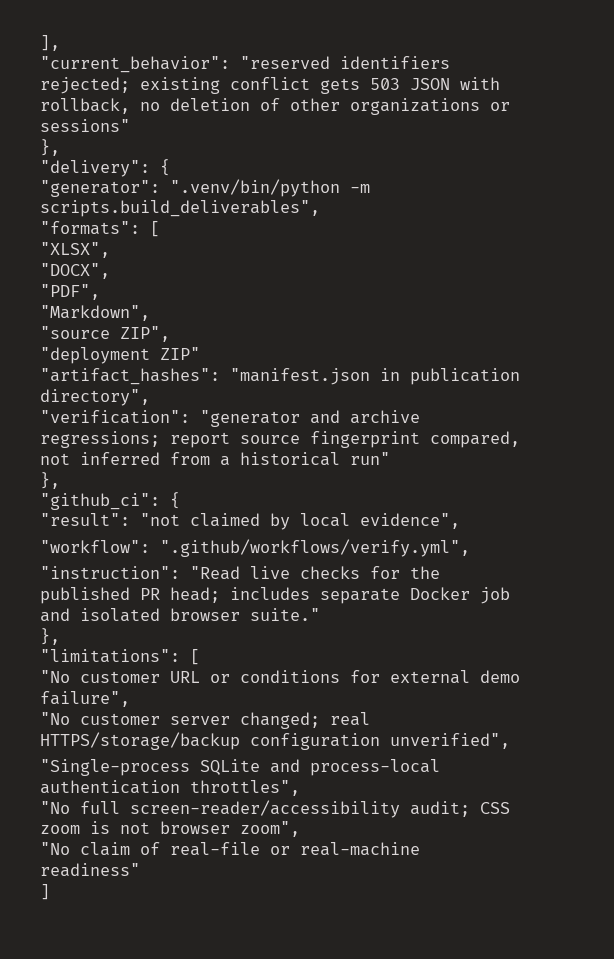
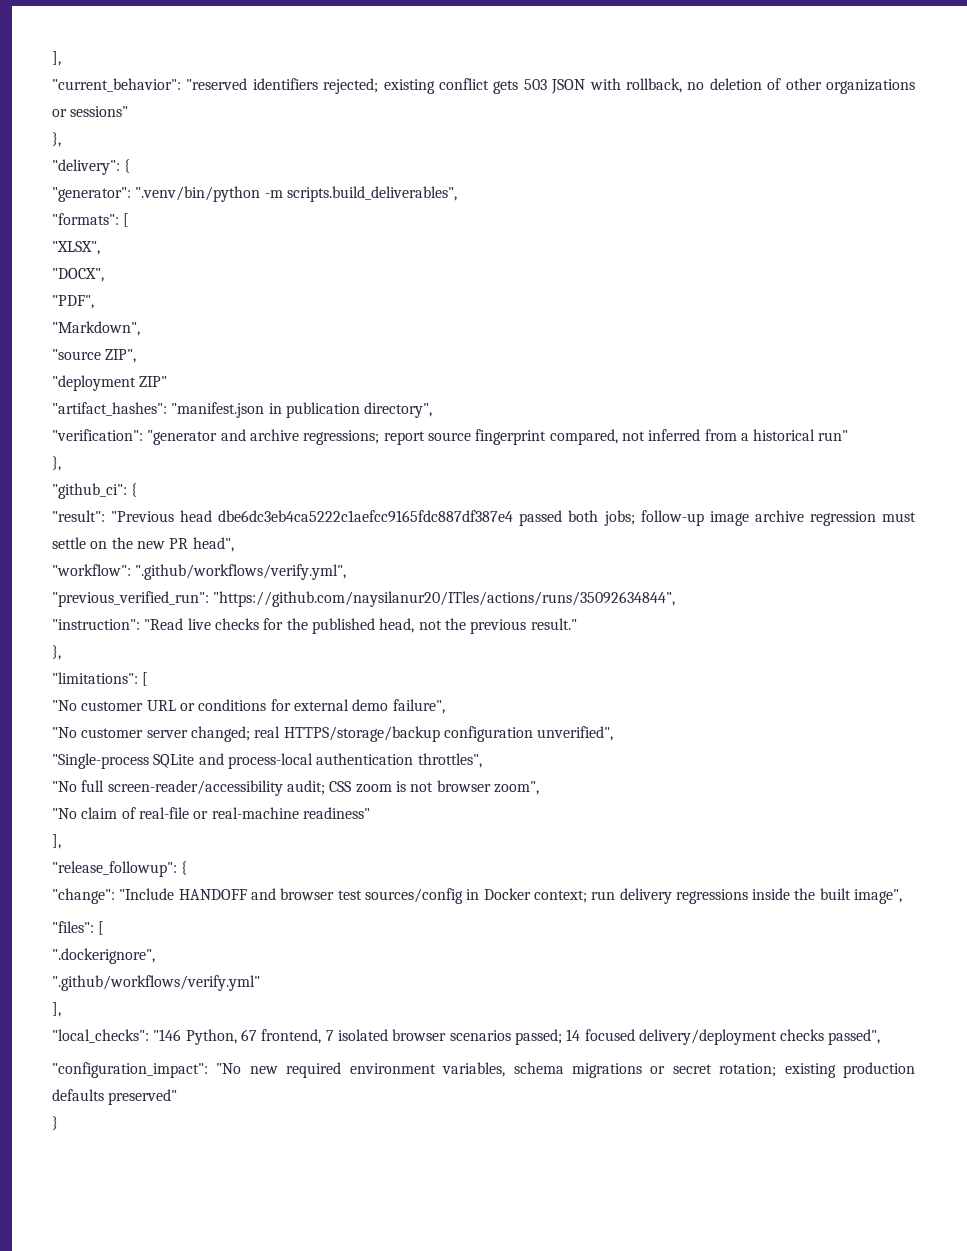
- "result": "not claimed by local evidence",
+ "result": "Previous head dbe6dc3eb4ca5222c1aefcc9165fdc887df387e4 passed both jobs; follow-up image archive regression must settle on the new PR head",
+ "previous_verified_run": "https://github.com/naysilanur20/ITles/actions/runs/35092634844",
- "instruction": "Read live checks for the published PR head; includes separate Docker job and isolated browser suite."
+ "instruction": "Read live checks for the published head, not the previous result."
  "No claim of real-file or real-machine readiness"
- ]
+ ],
+ "release_followup": {
+ "change": "Include HANDOFF and browser test sources/config in Docker context; run delivery regressions inside the built image",
+ "files": [
+ ".dockerignore",
+ ".github/workflows/verify.yml"
+ ],
+ "local_checks": "146 Python, 67 frontend, 7 isolated browser scenarios passed; 14 focused delivery/deployment checks passed",
+ "configuration_impact": "No new required environment variables, schema migrations or secret rotation; existing production defaults preserved"
+ }

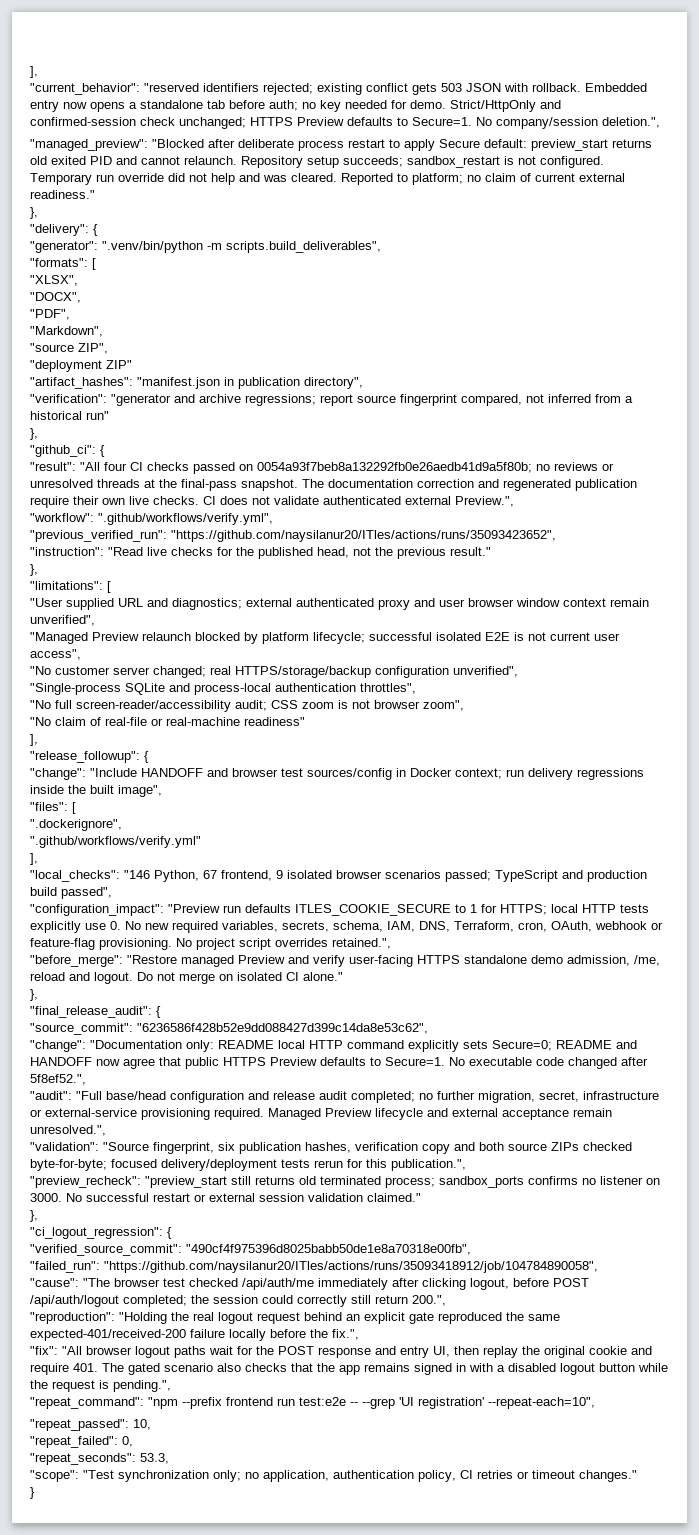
- "current_behavior": "reserved identifiers rejected; existing conflict gets 503 JSON with rollback, no deletion of other organizations or sessions"
+ "current_behavior": "reserved identifiers rejected; existing conflict gets 503 JSON with rollback. Embedded entry now opens a standalone tab before auth; no key needed for demo. Strict/HttpOnly and confirmed-session check unchanged; HTTPS Preview defaults to Secure=1. No company/session deletion.",
+ "managed_preview": "Blocked after deliberate process restart to apply Secure default: preview_start returns old exited PID and cannot relaunch. Repository setup succeeds; sandbox_restart is not configured. Temporary run override did not help and was cleared. Reported to platform; no claim of current external readiness."
- "result": "Previous head dbe6dc3eb4ca5222c1aefcc9165fdc887df387e4 passed both jobs; follow-up image archive regression must settle on the new PR head",
+ "result": "All four CI checks passed on 0054a93f7beb8a132292fb0e26aedb41d9a5f80b; no reviews or unresolved threads at the final-pass snapshot. The documentation correction and regenerated publication require their own live checks. CI does not validate authenticated external Preview.",
- "previous_verified_run": "https://github.com/naysilanur20/ITles/actions/runs/35092634844",
+ "previous_verified_run": "https://github.com/naysilanur20/ITles/actions/runs/35093423652",
- "No customer URL or conditions for external demo failure",
+ "User supplied URL and diagnostics; external authenticated proxy and user browser window context remain unverified",
+ "Managed Preview relaunch blocked by platform lifecycle; successful isolated E2E is not current user access",
- "local_checks": "146 Python, 67 frontend, 7 isolated browser scenarios passed; 14 focused delivery/deployment checks passed",
- "configuration_impact": "No new required environment variables, schema migrations or secret rotation; existing production defaults preserved"
+ "local_checks": "146 Python, 67 frontend, 9 isolated browser scenarios passed; TypeScript and production build passed",
+ "configuration_impact": "Preview run defaults ITLES_COOKIE_SECURE to 1 for HTTPS; local HTTP tests explicitly use 0. No new required variables, secrets, schema, IAM, DNS, Terraform, cron, OAuth, webhook or feature-flag provisioning. No project script overrides retained.",
+ "before_merge": "Restore managed Preview and verify user-facing HTTPS standalone demo admission, /me, reload and logout. Do not merge on isolated CI alone."
+ },
+ "final_release_audit": {
+ "source_commit": "6236586f428b52e9dd088427d399c14da8e53c62",
+ "change": "Documentation only: README local HTTP command explicitly sets Secure=0; README and HANDOFF now agree that public HTTPS Preview defaults to Secure=1. No executable code changed after 5f8ef52.",
+ "audit": "Full base/head configuration and release audit completed; no further migration, secret, infrastructure or external-service provisioning required. Managed Preview lifecycle and external acceptance remain unresolved.",
+ "validation": "Source fingerprint, six publication hashes, verification copy and both source ZIPs checked byte-for-byte; focused delivery/deployment tests rerun for this publication.",
+ "preview_recheck": "preview_start still returns old terminated process; sandbox_ports confirms no listener on 3000. No successful restart or external session validation claimed."
+ },
+ "ci_logout_regression": {
+ "verified_source_commit": "490cf4f975396d8025babb50de1e8a70318e00fb",
+ "failed_run": "https://github.com/naysilanur20/ITles/actions/runs/35093418912/job/104784890058",
+ "cause": "The browser test checked /api/auth/me immediately after clicking logout, before POST /api/auth/logout completed; the session could correctly still return 200.",
+ "reproduction": "Holding the real logout request behind an explicit gate reproduced the same expected-401/received-200 failure locally before the fix.",
+ "fix": "All browser logout paths wait for the POST response and entry UI, then replay the original cookie and require 401. The gated scenario also checks that the app remains signed in with a disabled logout button while the request is pending.",
+ "repeat_command": "npm --prefix frontend run test:e2e -- --grep 'UI registration' --repeat-each=10",
+ "repeat_passed": 10,
+ "repeat_failed": 0,
+ "repeat_seconds": 53.3,
+ "scope": "Test synchronization only; no application, authentication policy, CI retries or timeout changes."

